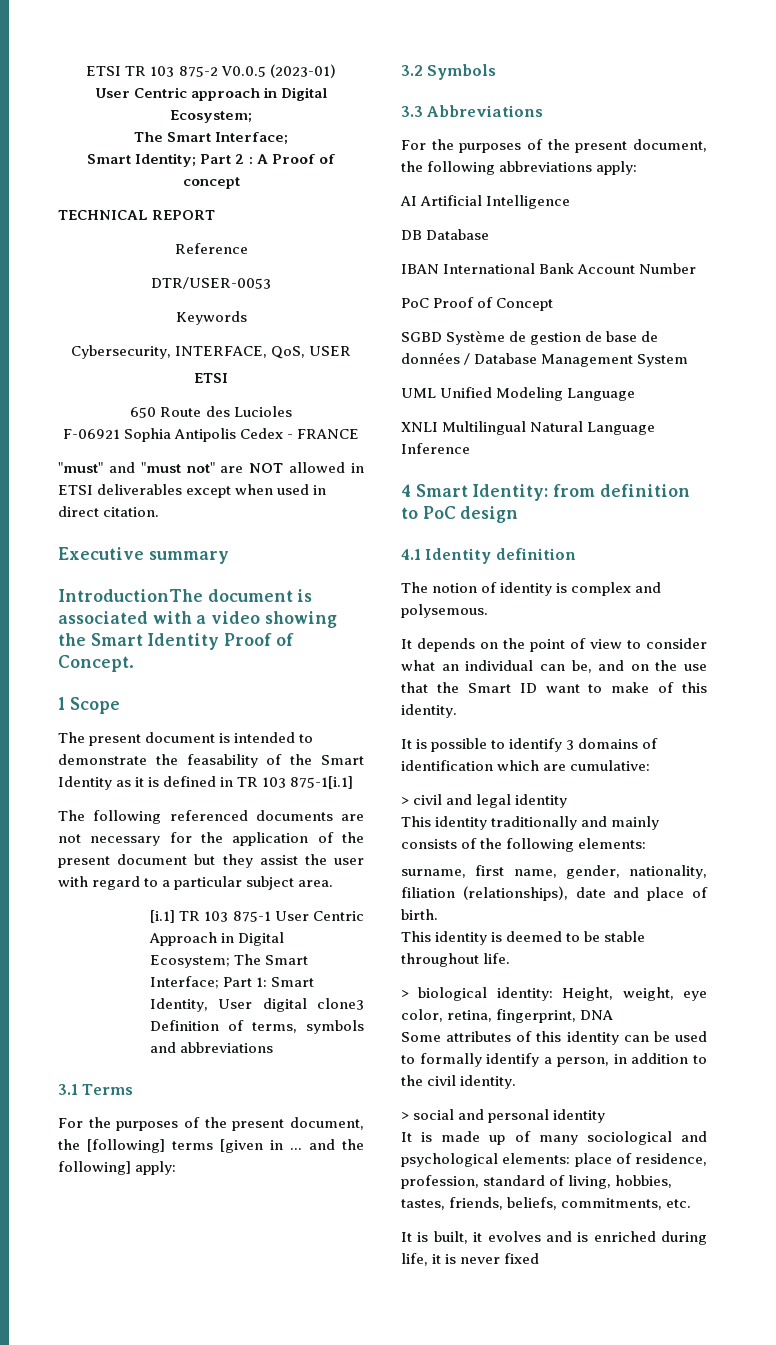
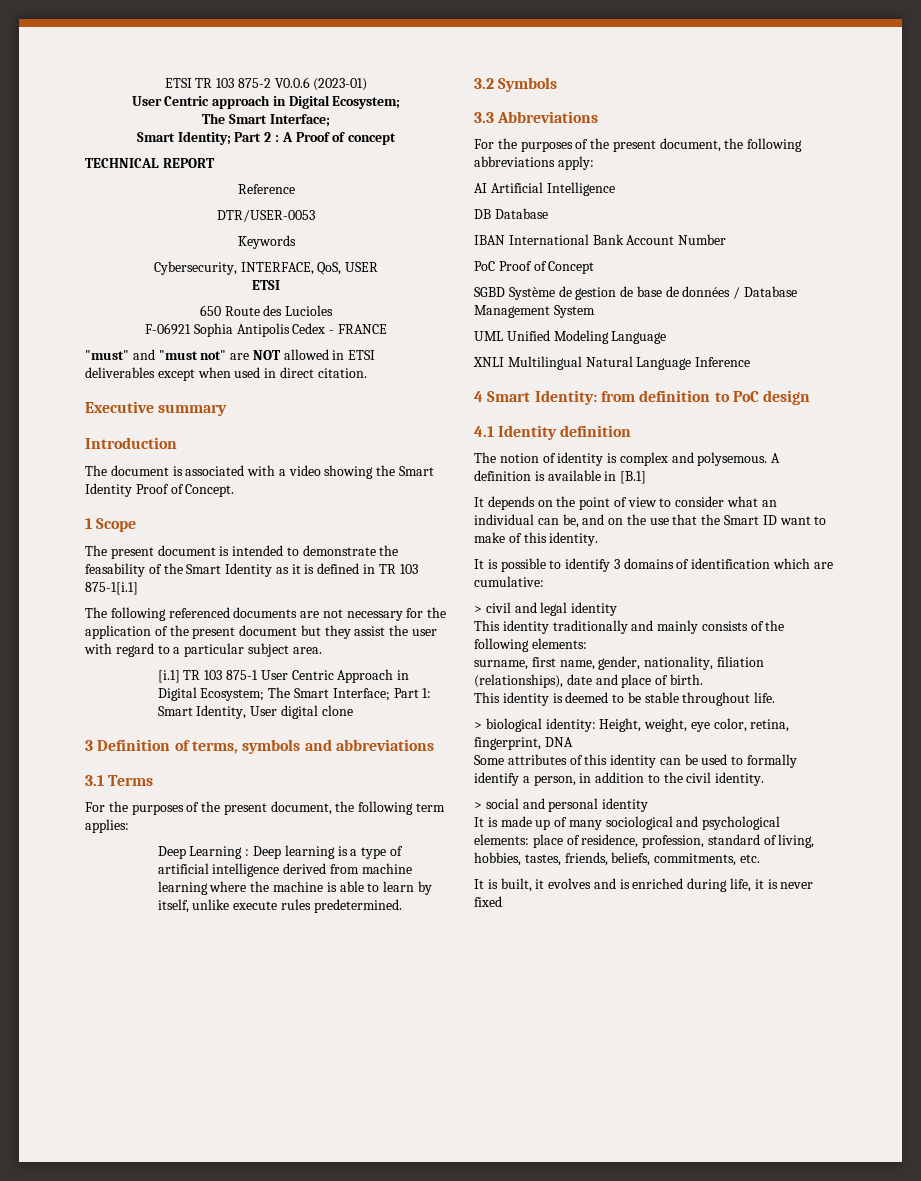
- ETSI TR 103 875-2 V0.0.5 (2023-01)
+ ETSI TR 103 875-2 V0.0.6 (2023-01)
- IntroductionThe document is associated with a video showing the Smart Identity Proof of Concept.
+ Introduction
+ The document is associated with a video showing the Smart Identity Proof of Concept.
- [i.1] TR 103 875-1 User Centric Approach in Digital Ecosystem; The Smart Interface; Part 1: Smart Identity, User digital clone3 Definition of terms, symbols and abbreviations
+ [i.1] TR 103 875-1 User Centric Approach in Digital Ecosystem; The Smart Interface; Part 1: Smart Identity, User digital clone
+ 3 Definition of terms, symbols and abbreviations
- For the purposes of the present document, the [following] terms [given in ... and the following] apply:
+ For the purposes of the present document, the following term applies:
+ Deep Learning : Deep learning is a type of artificial intelligence derived from machine learning where the machine is able to learn by itself, unlike execute rules predetermined.
+ A definition is available in [B.1]

